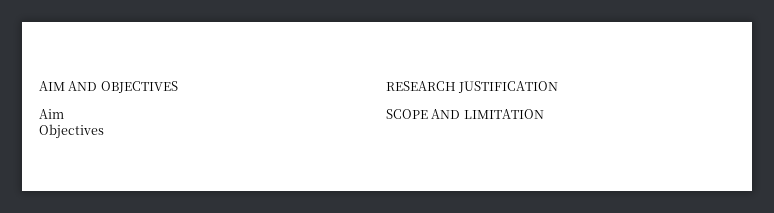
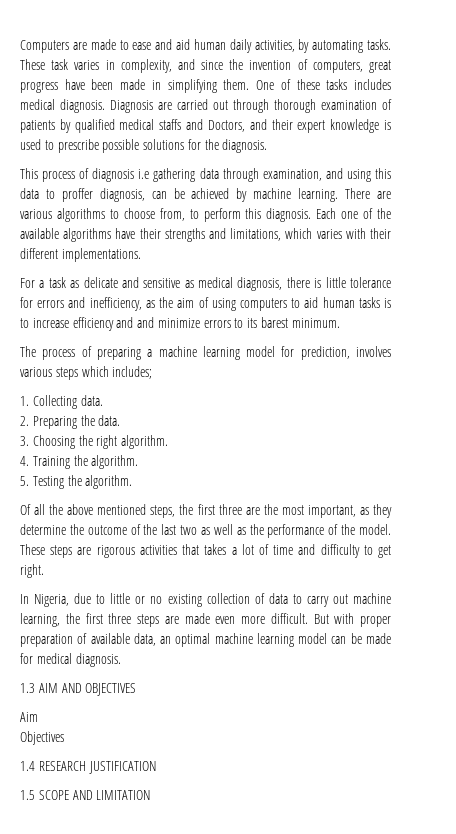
- AIM AND OBJECTIVES
+ Computers are made to ease and aid human daily activities, by automating tasks. These task varies in complexity, and since the invention of computers, great progress have been made in simplifying them. One of these tasks includes medical diagnosis. Diagnosis are carried out through thorough examination of patients by qualified medical staffs and Doctors, and their expert knowledge is used to prescribe possible solutions for the diagnosis.
+ This process of diagnosis i.e gathering data through examination, and using this data to proffer diagnosis, can be achieved by machine learning. There are various algorithms to choose from, to perform this diagnosis. Each one of the available algorithms have their strengths and limitations, which varies with their different implementations.
+ For a task as delicate and sensitive as medical diagnosis, there is little tolerance for errors and inefficiency, as the aim of using computers to aid human tasks is to increase efficiency and and minimize errors to its barest minimum.
+ The process of preparing a machine learning model for prediction, involves various steps which includes;
+ 1. Collecting data.
+ 2. Preparing the data.
+ 3. Choosing the right algorithm.
+ 4. Training the algorithm.
+ 5. Testing the algorithm.
+ Of all the above mentioned steps, the first three are the most important, as they determine the outcome of the last two as well as the performance of the model. These steps are rigorous activities that takes a lot of time and difficulty to get right.
+ In Nigeria, due to little or no existing collection of data to carry out machine learning, the first three steps are made even more difficult. But with proper preparation of available data, an optimal machine learning model can be made for medical diagnosis.
+ 1.3 AIM AND OBJECTIVES
- RESEARCH JUSTIFICATION
+ 1.4 RESEARCH JUSTIFICATION
- SCOPE AND LIMITATION
+ 1.5 SCOPE AND LIMITATION

